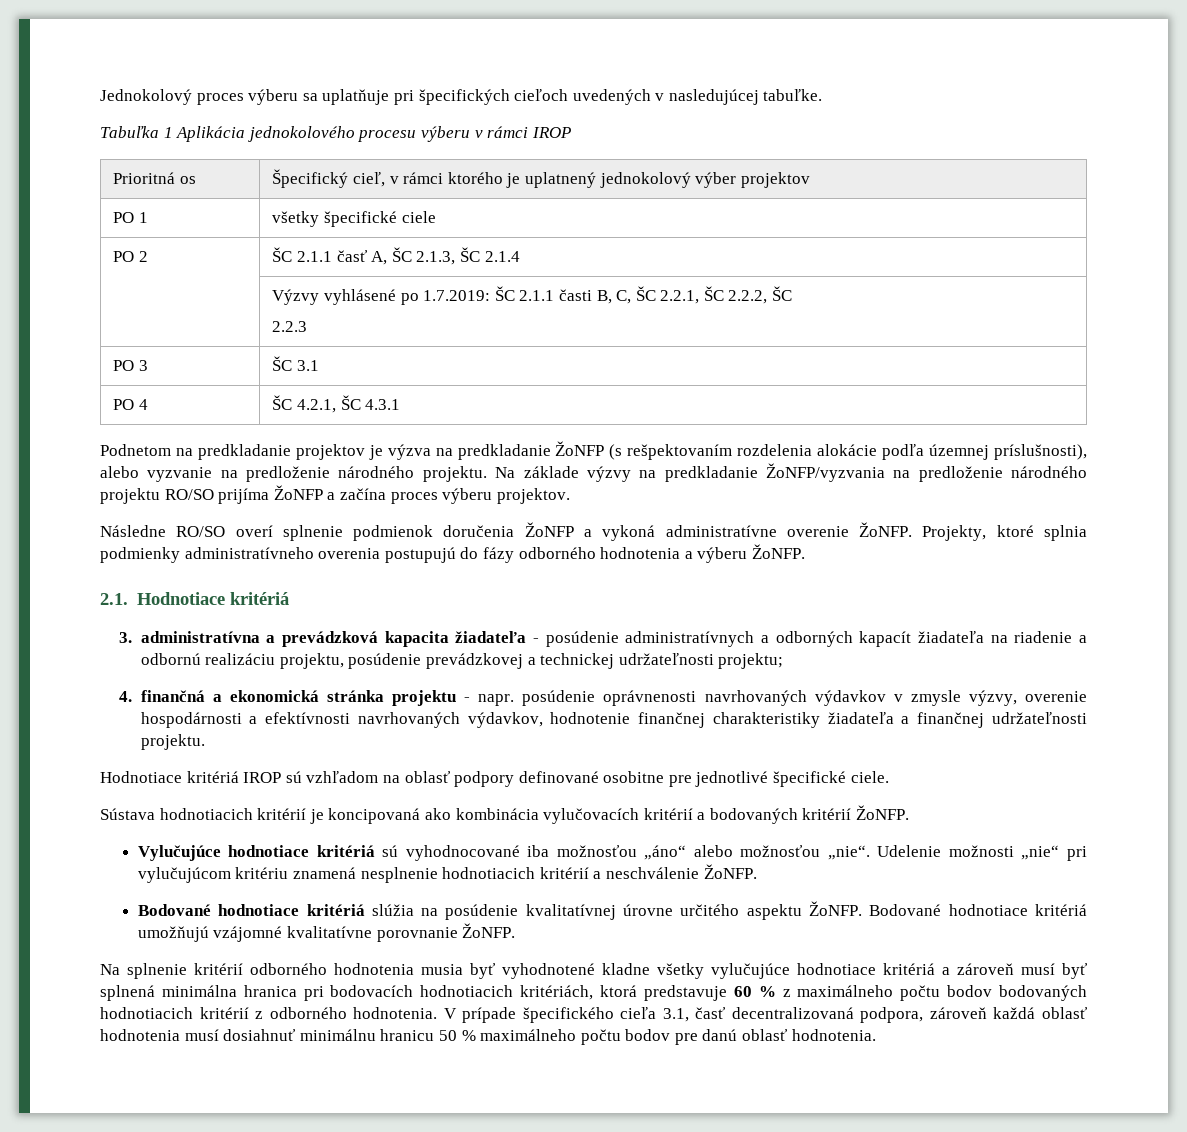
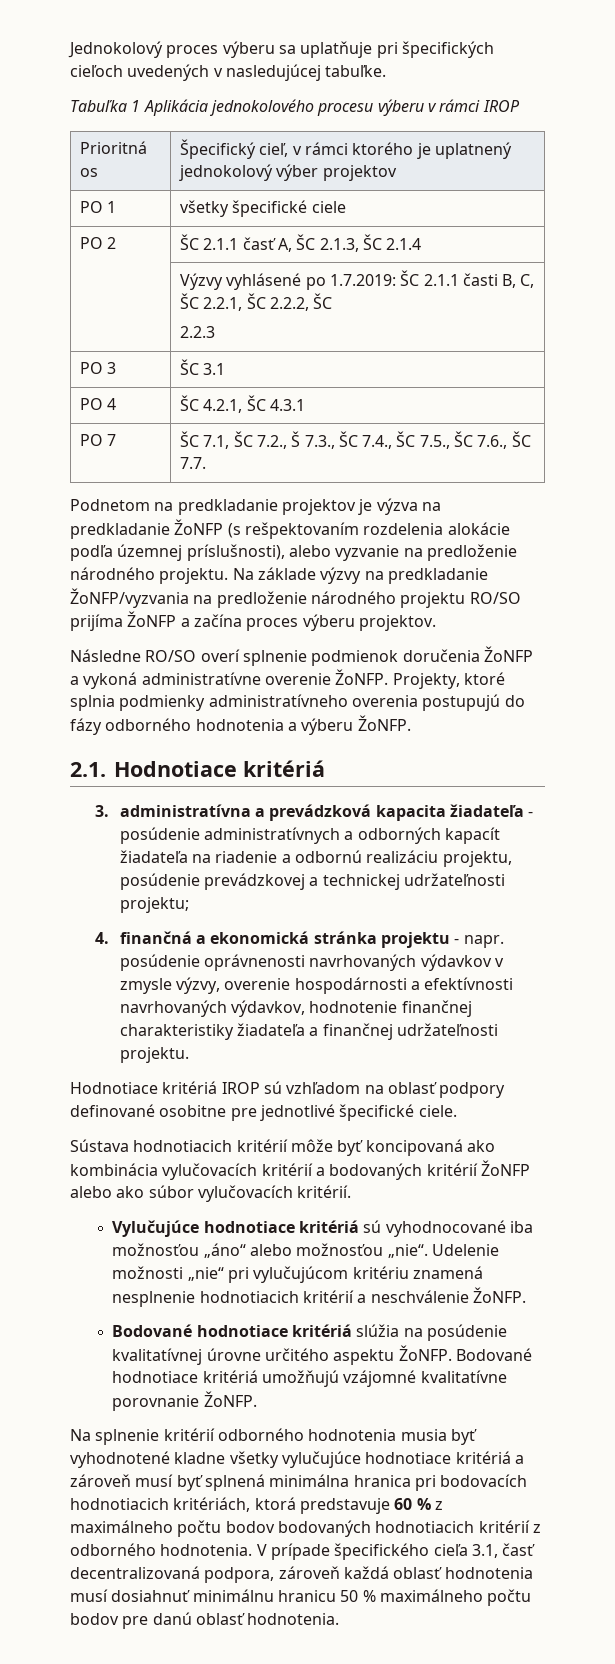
+ PO 7 | ŠC 7.1, ŠC 7.2., Š 7.3., ŠC 7.4., ŠC 7.5., ŠC 7.6., ŠC 7.7.
- Sústava hodnotiacich kritérií je koncipovaná ako kombinácia vylučovacích kritérií a bodovaných kritérií ŽoNFP.
+ Sústava hodnotiacich kritérií môže byť koncipovaná ako kombinácia vylučovacích kritérií a bodovaných kritérií ŽoNFP alebo ako súbor vylučovacích kritérií.

